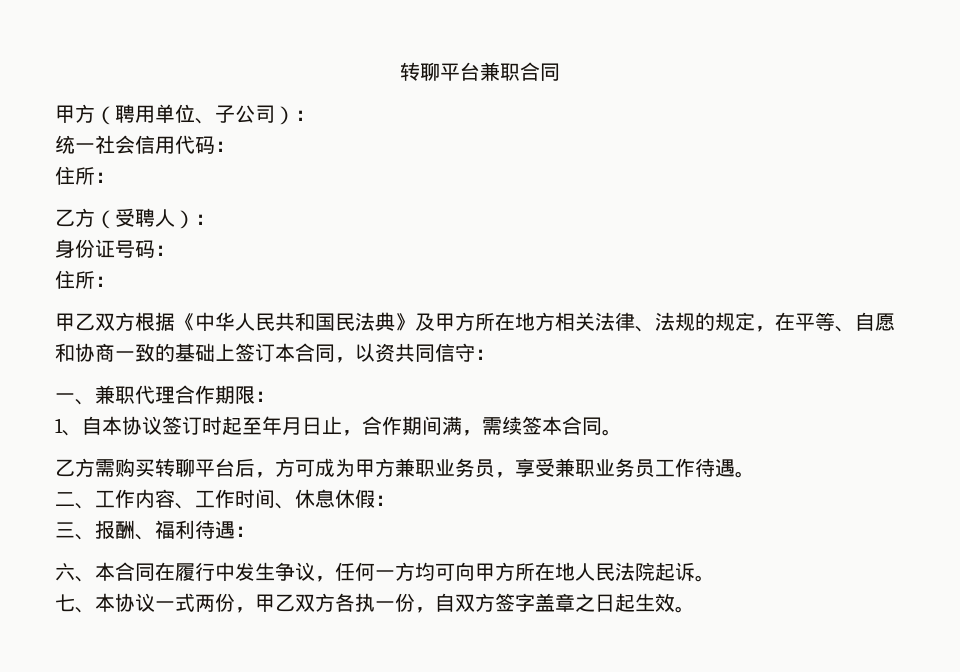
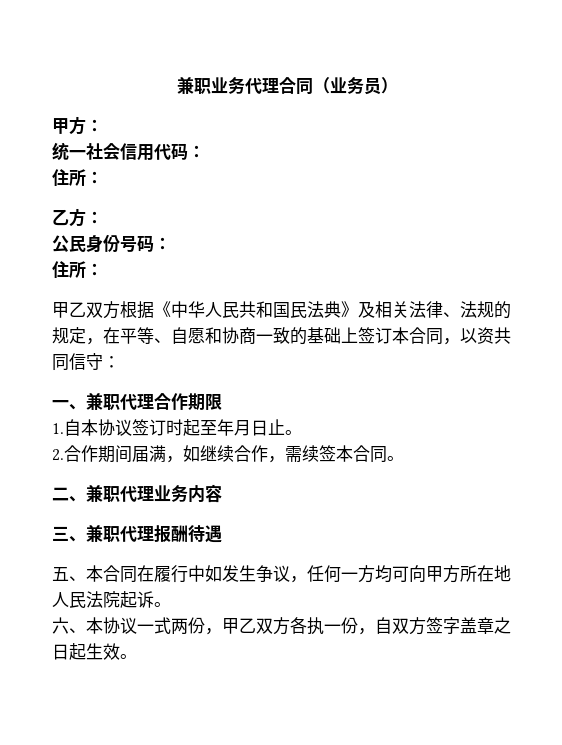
- 转聊平台兼职合同
- 甲方（聘用单位、子公司）：
+ 兼职业务代理合同（业务员）
+ 甲方：
- 乙方（受聘人）：
- 身份证号码：
+ 乙方：
+ 公民身份号码：
- 甲乙双方根据《中华人民共和国民法典》及甲方所在地方相关法律、法规的规定，在平等、自愿和协商一致的基础上签订本合同，以资共同信守：
+ 甲乙双方根据《中华人民共和国民法典》及相关法律、法规的规定，在平等、自愿和协商一致的基础上签订本合同，以资共同信守：
- 一、兼职代理合作期限：
- 1、自本协议签订时起至年月日止，合作期间满，需续签本合同。
+ 一、兼职代理合作期限
+ 1.自本协议签订时起至年月日止。
+ 2.合作期间届满，如继续合作，需续签本合同。
- 乙方需购买转聊平台后，方可成为甲方兼职业务员，享受兼职业务员工作待遇。
- 二、工作内容、工作时间、休息休假：
- 三、报酬、福利待遇：
- 六、本合同在履行中发生争议，任何一方均可向甲方所在地人民法院起诉。
+ 二、兼职代理业务内容
+ 三、兼职代理报酬待遇
+ 五、本合同在履行中如发生争议，任何一方均可向甲方所在地人民法院起诉。
- 七、本协议一式两份，甲乙双方各执一份，自双方签字盖章之日起生效。
+ 六、本协议一式两份，甲乙双方各执一份，自双方签字盖章之日起生效。

